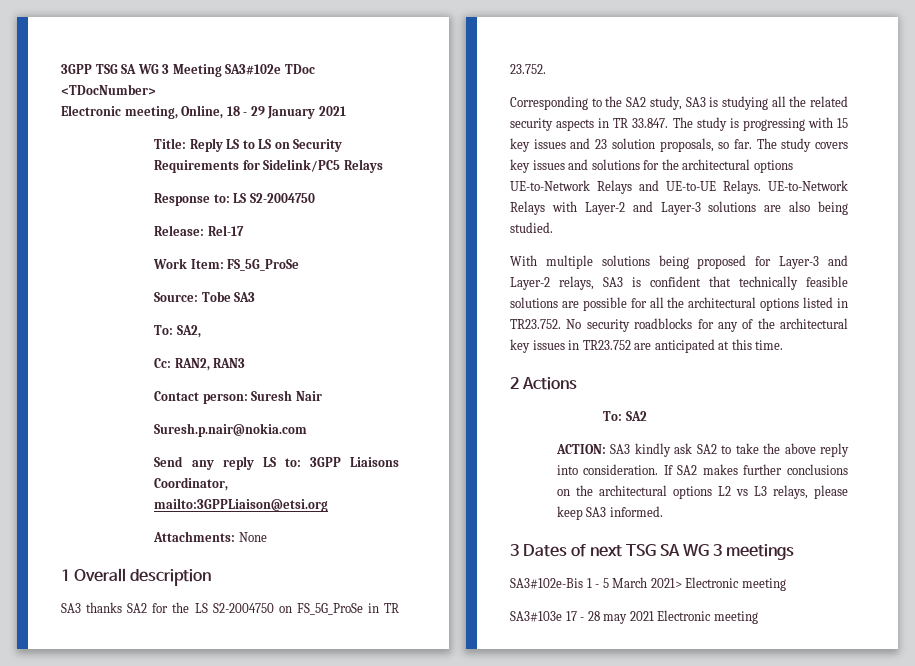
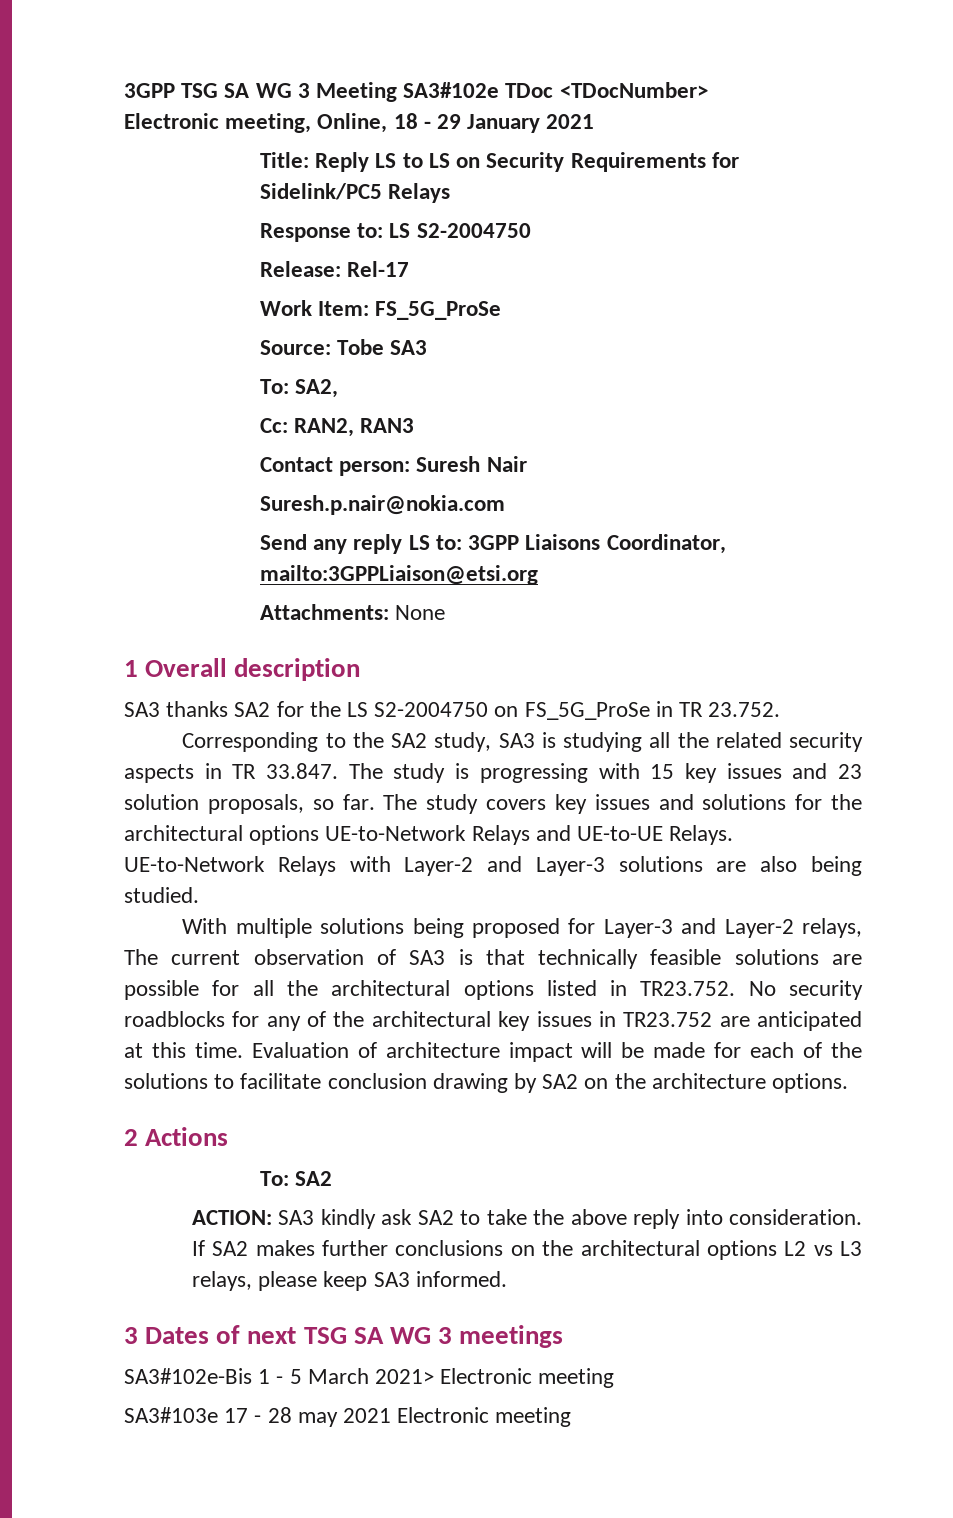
- With multiple solutions being proposed for Layer-3 and Layer-2 relays, SA3 is confident that technically feasible solutions are possible for all the architectural options listed in TR23.752. No security roadblocks for any of the architectural key issues in TR23.752 are anticipated at this time.
+ With multiple solutions being proposed for Layer-3 and Layer-2 relays, The current observation of SA3 is that technically feasible solutions are possible for all the architectural options listed in TR23.752. No security roadblocks for any of the architectural key issues in TR23.752 are anticipated at this time. Evaluation of architecture impact will be made for each of the solutions to facilitate conclusion drawing by SA2 on the architecture options.

